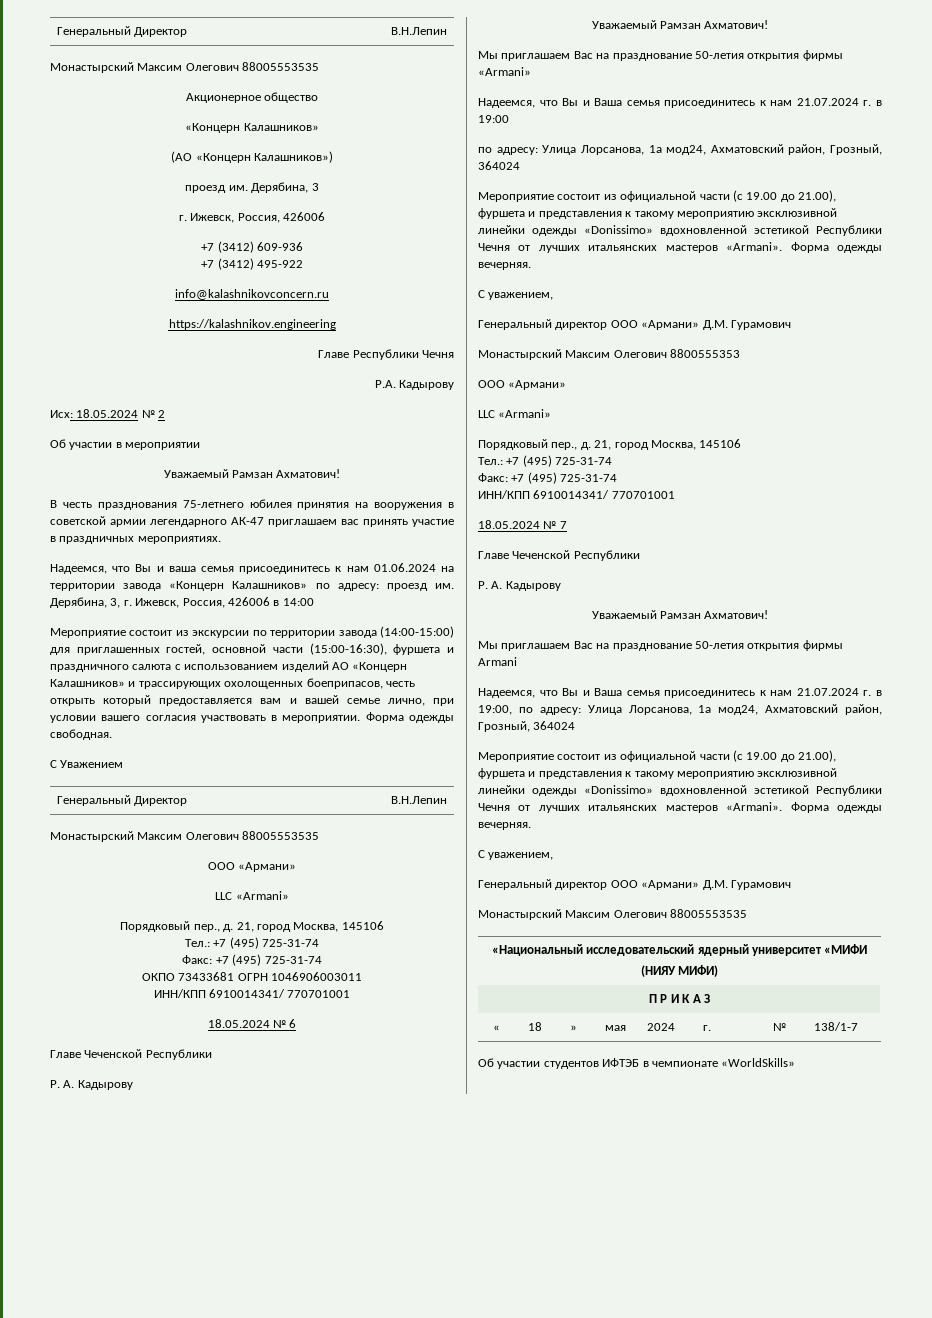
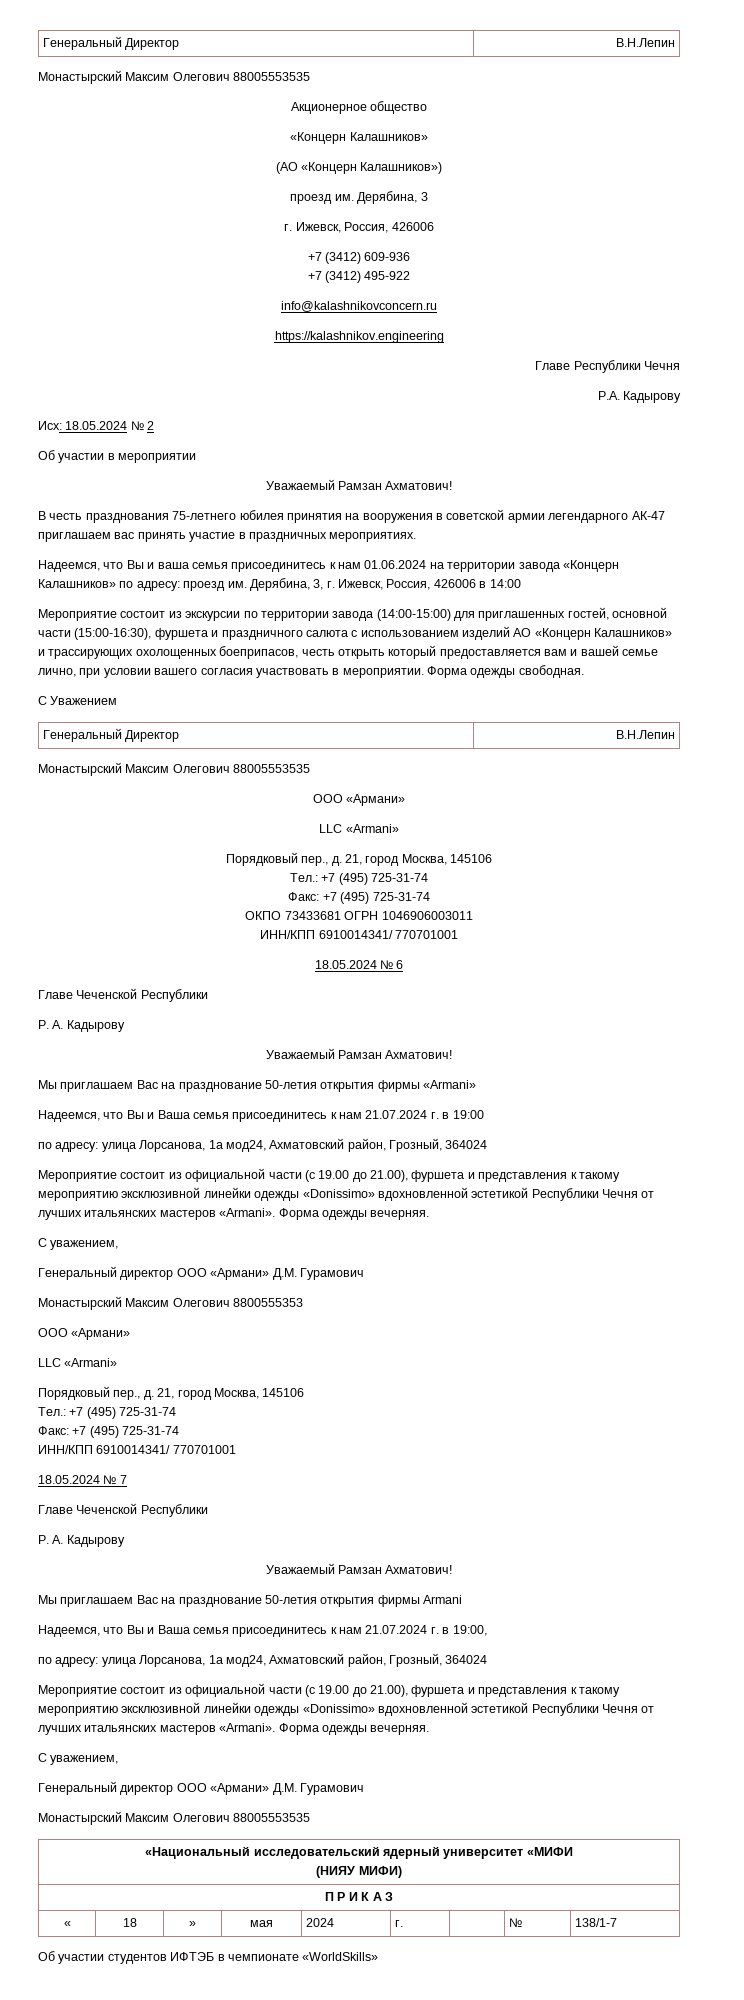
  Надеемся, что Вы и Ваша семья присоединитесь к нам 21.07.2024 г. в 19:00
- по адресу: Улица Лорсанова, 1а мод24, Ахматовский район, Грозный, 364024
+ по адресу: улица Лорсанова, 1а мод24, Ахматовский район, Грозный, 364024
- Надеемся, что Вы и Ваша семья присоединитесь к нам 21.07.2024 г. в 19:00, по адресу: Улица Лорсанова, 1а мод24, Ахматовский район, Грозный, 364024
+ Надеемся, что Вы и Ваша семья присоединитесь к нам 21.07.2024 г. в 19:00,
+ по адресу: улица Лорсанова, 1а мод24, Ахматовский район, Грозный, 364024

